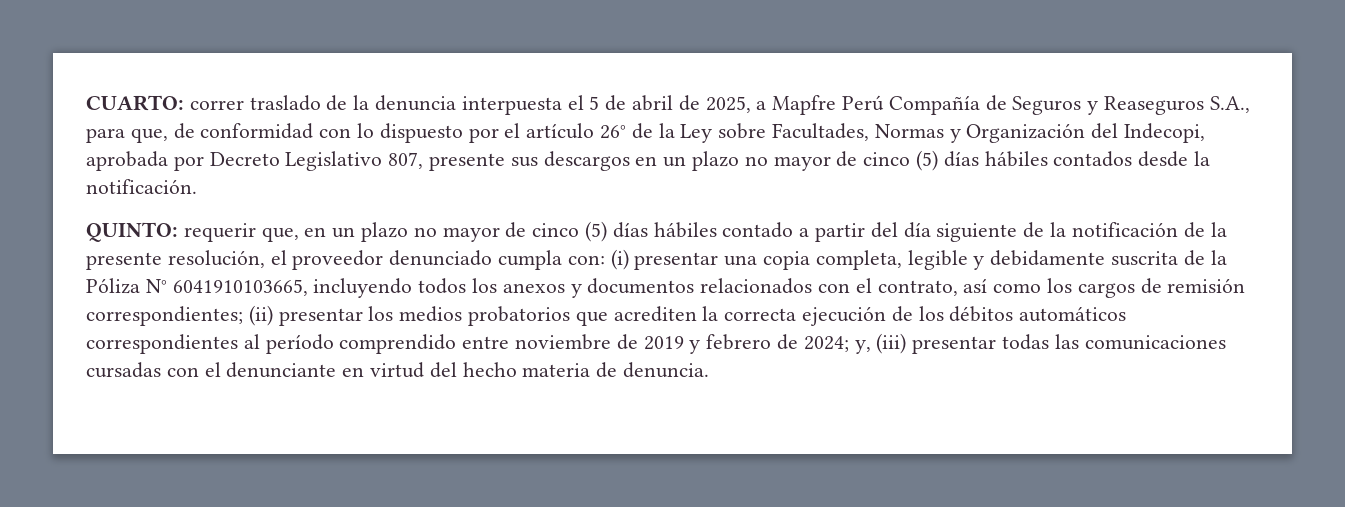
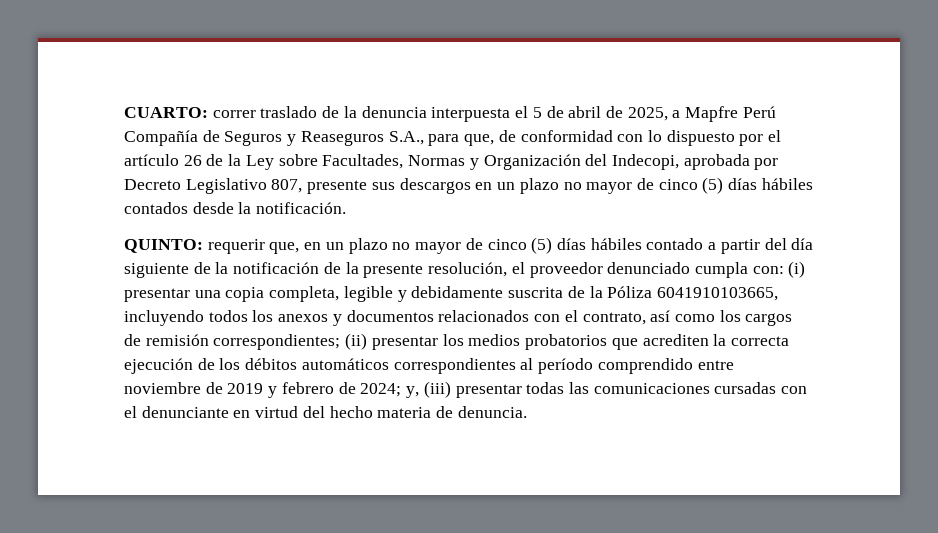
- correr traslado de la denuncia interpuesta el 5 de abril de 2025, a Mapfre Perú Compañía de Seguros y Reaseguros S.A., para que, de conformidad con lo dispuesto por el artículo 26° de la Ley sobre Facultades, Normas y Organización del Indecopi, aprobada por Decreto Legislativo 807, presente sus descargos en un plazo no mayor de cinco (5) días hábiles contados desde la notificación.
+ correr traslado de la denuncia interpuesta el 5 de abril de 2025, a Mapfre Perú Compañía de Seguros y Reaseguros S.A., para que, de conformidad con lo dispuesto por el artículo 26 de la Ley sobre Facultades, Normas y Organización del Indecopi, aprobada por Decreto Legislativo 807, presente sus descargos en un plazo no mayor de cinco (5) días hábiles contados desde la notificación.
- (i) presentar una copia completa, legible y debidamente suscrita de la Póliza N° 6041910103665, incluyendo todos los anexos y documentos relacionados con el contrato, así como los cargos de remisión correspondientes;
+ (i) presentar una copia completa, legible y debidamente suscrita de la Póliza 6041910103665, incluyendo todos los anexos y documentos relacionados con el contrato, así como los cargos de remisión correspondientes;

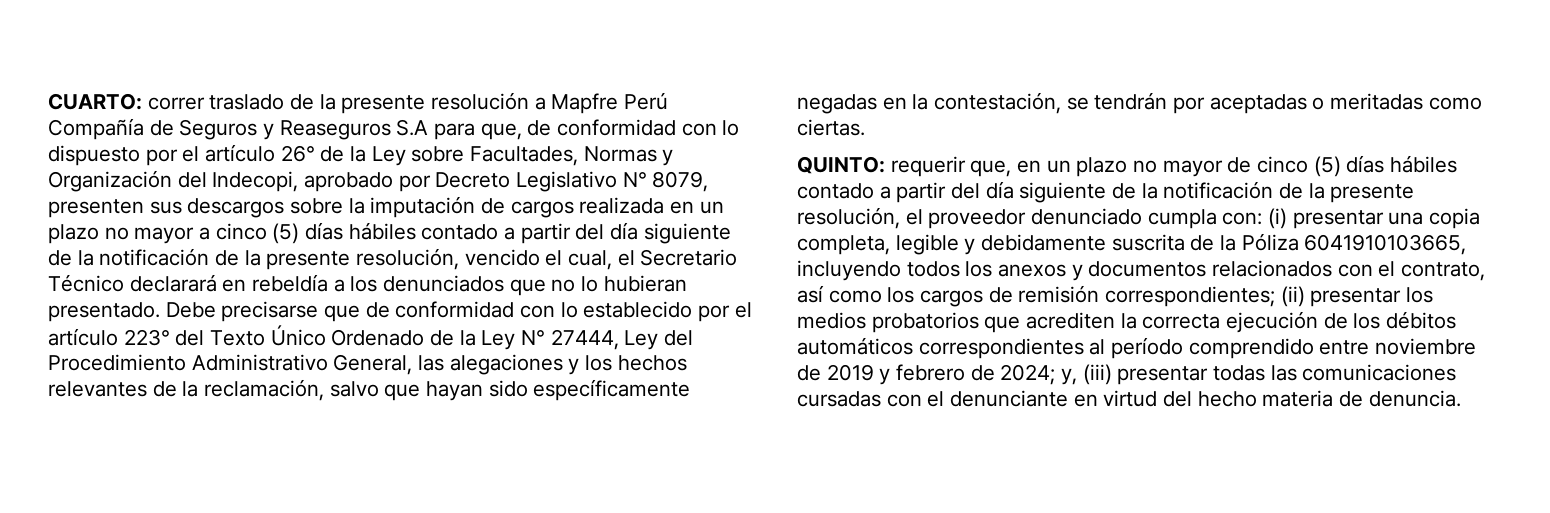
- CUARTO: correr traslado de la denuncia interpuesta el 5 de abril de 2025, a Mapfre Perú Compañía de Seguros y Reaseguros S.A., para que, de conformidad con lo dispuesto por el artículo 26 de la Ley sobre Facultades, Normas y Organización del Indecopi, aprobada por Decreto Legislativo 807, presente sus descargos en un plazo no mayor de cinco (5) días hábiles contados desde la notificación.
+ CUARTO: correr traslado de la presente resolución a Mapfre Perú Compañía de Seguros y Reaseguros S.A para que, de conformidad con lo dispuesto por el artículo 26° de la Ley sobre Facultades, Normas y Organización del Indecopi, aprobado por Decreto Legislativo N° 8079, presenten sus descargos sobre la imputación de cargos realizada en un plazo no mayor a cinco (5) días hábiles contado a partir del día siguiente de la notificación de la presente resolución, vencido el cual, el Secretario Técnico declarará en rebeldía a los denunciados que no lo hubieran presentado. Debe precisarse que de conformidad con lo establecido por el artículo 223° del Texto Único Ordenado de la Ley N° 27444, Ley del Procedimiento Administrativo General, las alegaciones y los hechos relevantes de la reclamación, salvo que hayan sido específicamente negadas en la contestación, se tendrán por aceptadas o meritadas como ciertas.

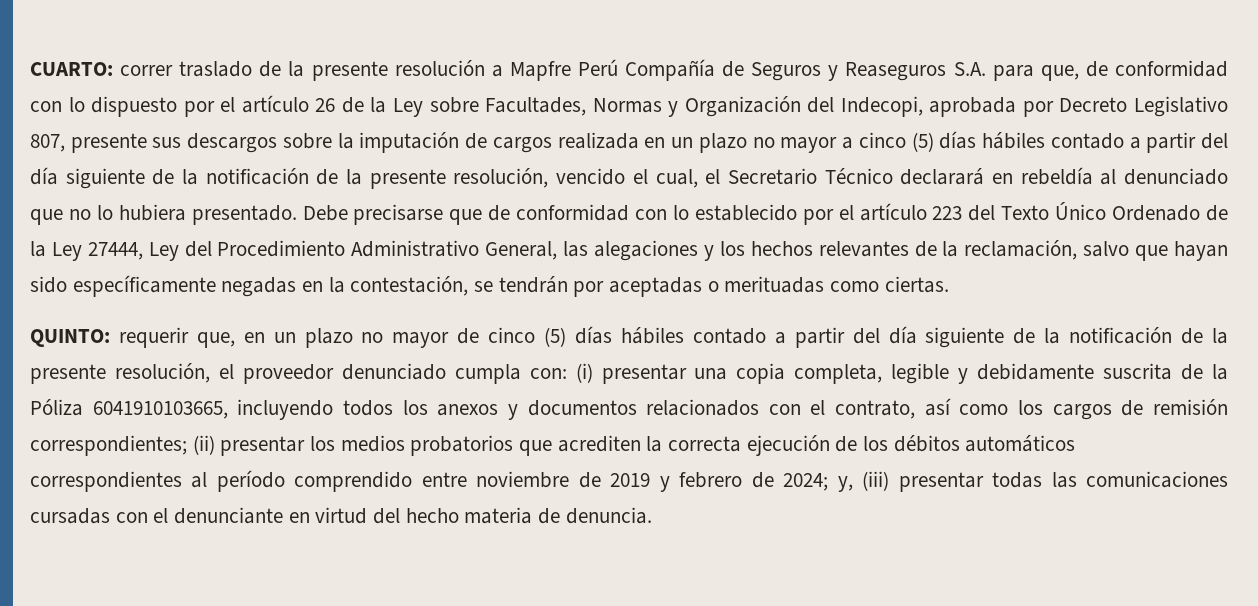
- correr traslado de la presente resolución a Mapfre Perú Compañía de Seguros y Reaseguros S.A para que, de conformidad con lo dispuesto por el artículo 26° de la Ley sobre Facultades, Normas y Organización del Indecopi, aprobado por Decreto Legislativo N° 8079, presenten sus descargos sobre la imputación de cargos realizada en un plazo no mayor a cinco (5) días hábiles contado a partir del día siguiente de la notificación de la presente resolución, vencido el cual, el Secretario Técnico declarará en rebeldía a los denunciados que no lo hubieran presentado.
+ correr traslado de la presente resolución a Mapfre Perú Compañía de Seguros y Reaseguros S.A. para que, de conformidad con lo dispuesto por el artículo 26 de la Ley sobre Facultades, Normas y Organización del Indecopi, aprobada por Decreto Legislativo 807, presente sus descargos sobre la imputación de cargos realizada en un plazo no mayor a cinco (5) días hábiles contado a partir del día siguiente de la notificación de la presente resolución, vencido el cual, el Secretario Técnico declarará en rebeldía al denunciado que no lo hubiera presentado.
- Debe precisarse que de conformidad con lo establecido por el artículo 223° del Texto Único Ordenado de la Ley N° 27444, Ley del Procedimiento Administrativo General, las alegaciones y los hechos relevantes de la reclamación, salvo que hayan sido específicamente negadas en la contestación, se tendrán por aceptadas o meritadas como ciertas.
+ Debe precisarse que de conformidad con lo establecido por el artículo 223 del Texto Único Ordenado de la Ley 27444, Ley del Procedimiento Administrativo General, las alegaciones y los hechos relevantes de la reclamación, salvo que hayan sido específicamente negadas en la contestación, se tendrán por aceptadas o merituadas como ciertas.

